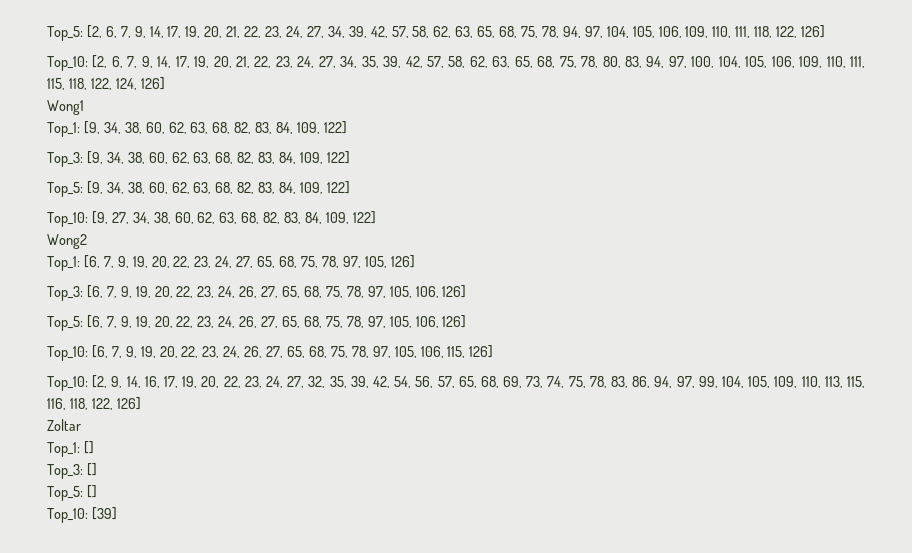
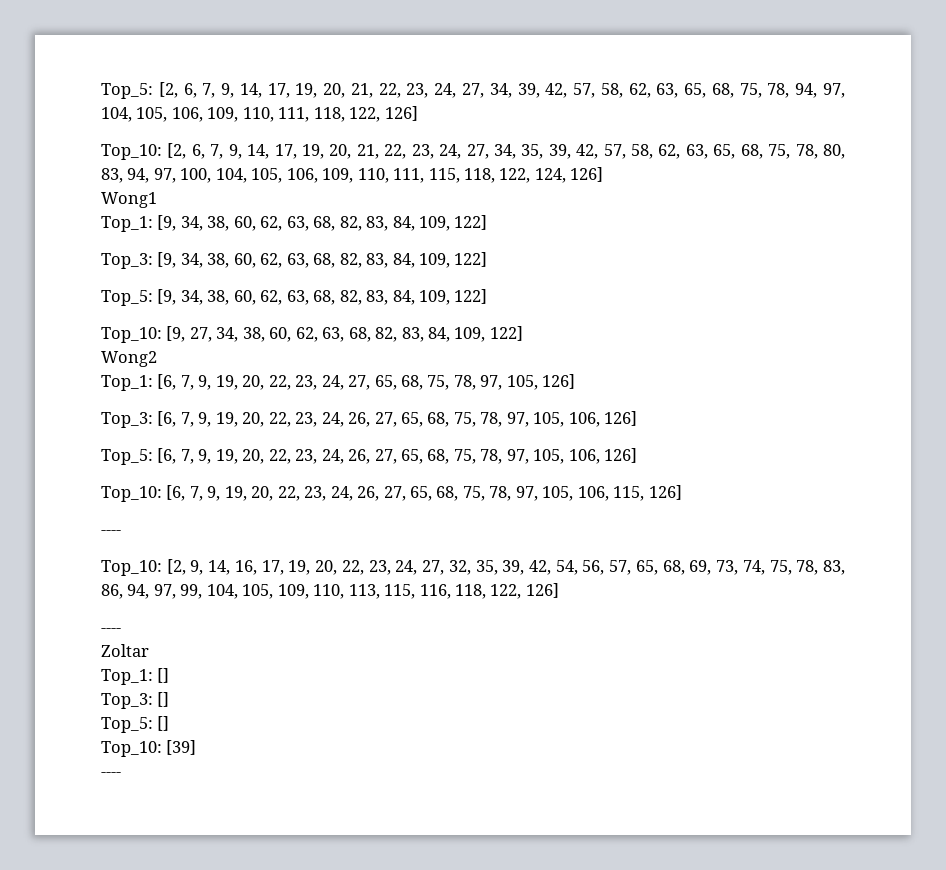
  Top_10: [6, 7, 9, 19, 20, 22, 23, 24, 26, 27, 65, 68, 75, 78, 97, 105, 106, 115, 126]
+ ----
  Top_10: [2, 9, 14, 16, 17, 19, 20, 22, 23, 24, 27, 32, 35, 39, 42, 54, 56, 57, 65, 68, 69, 73, 74, 75, 78, 83, 86, 94, 97, 99, 104, 105, 109, 110, 113, 115, 116, 118, 122, 126]
+ ----
  Top_10: [39]
+ ----

